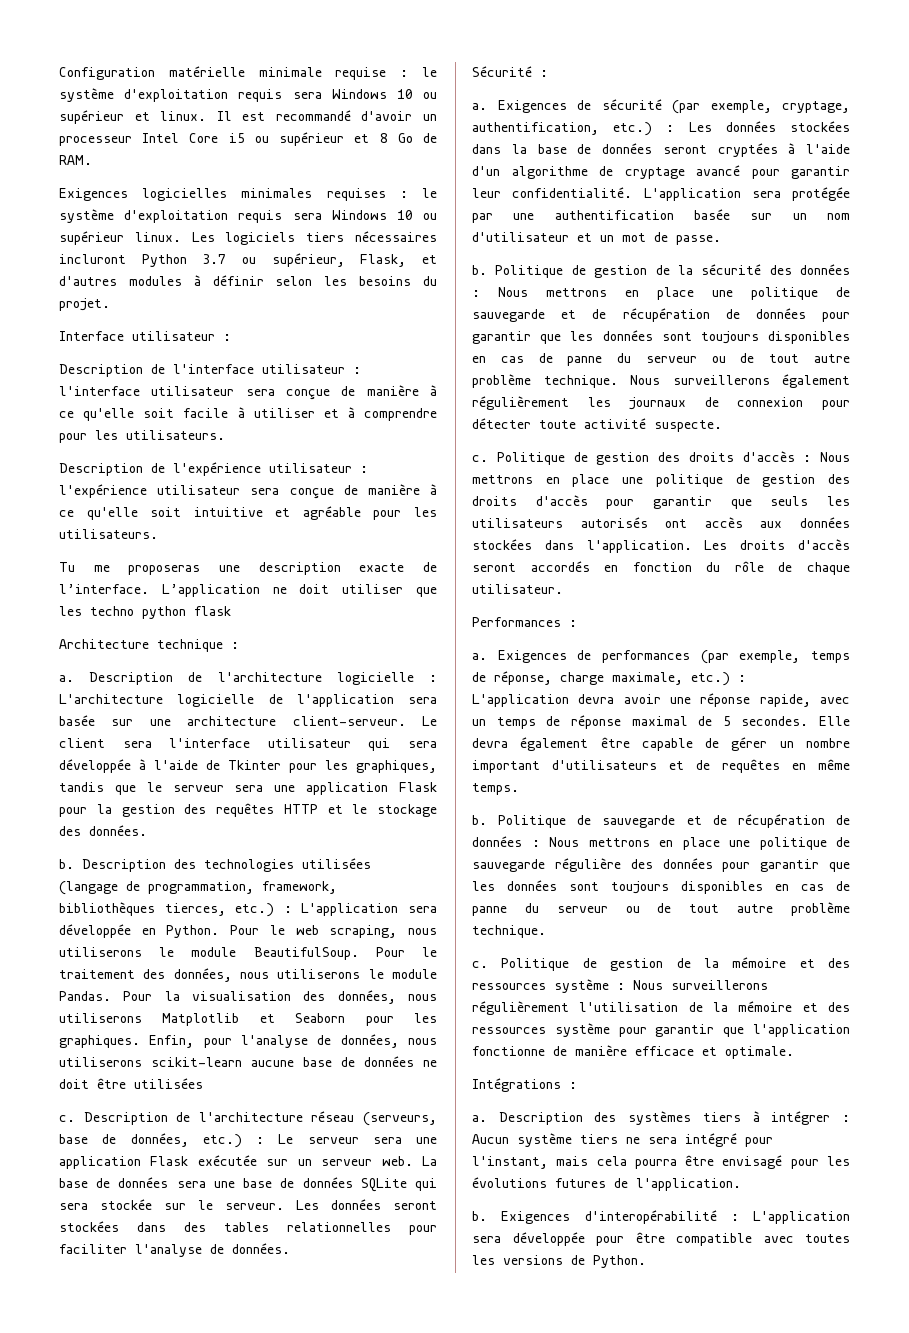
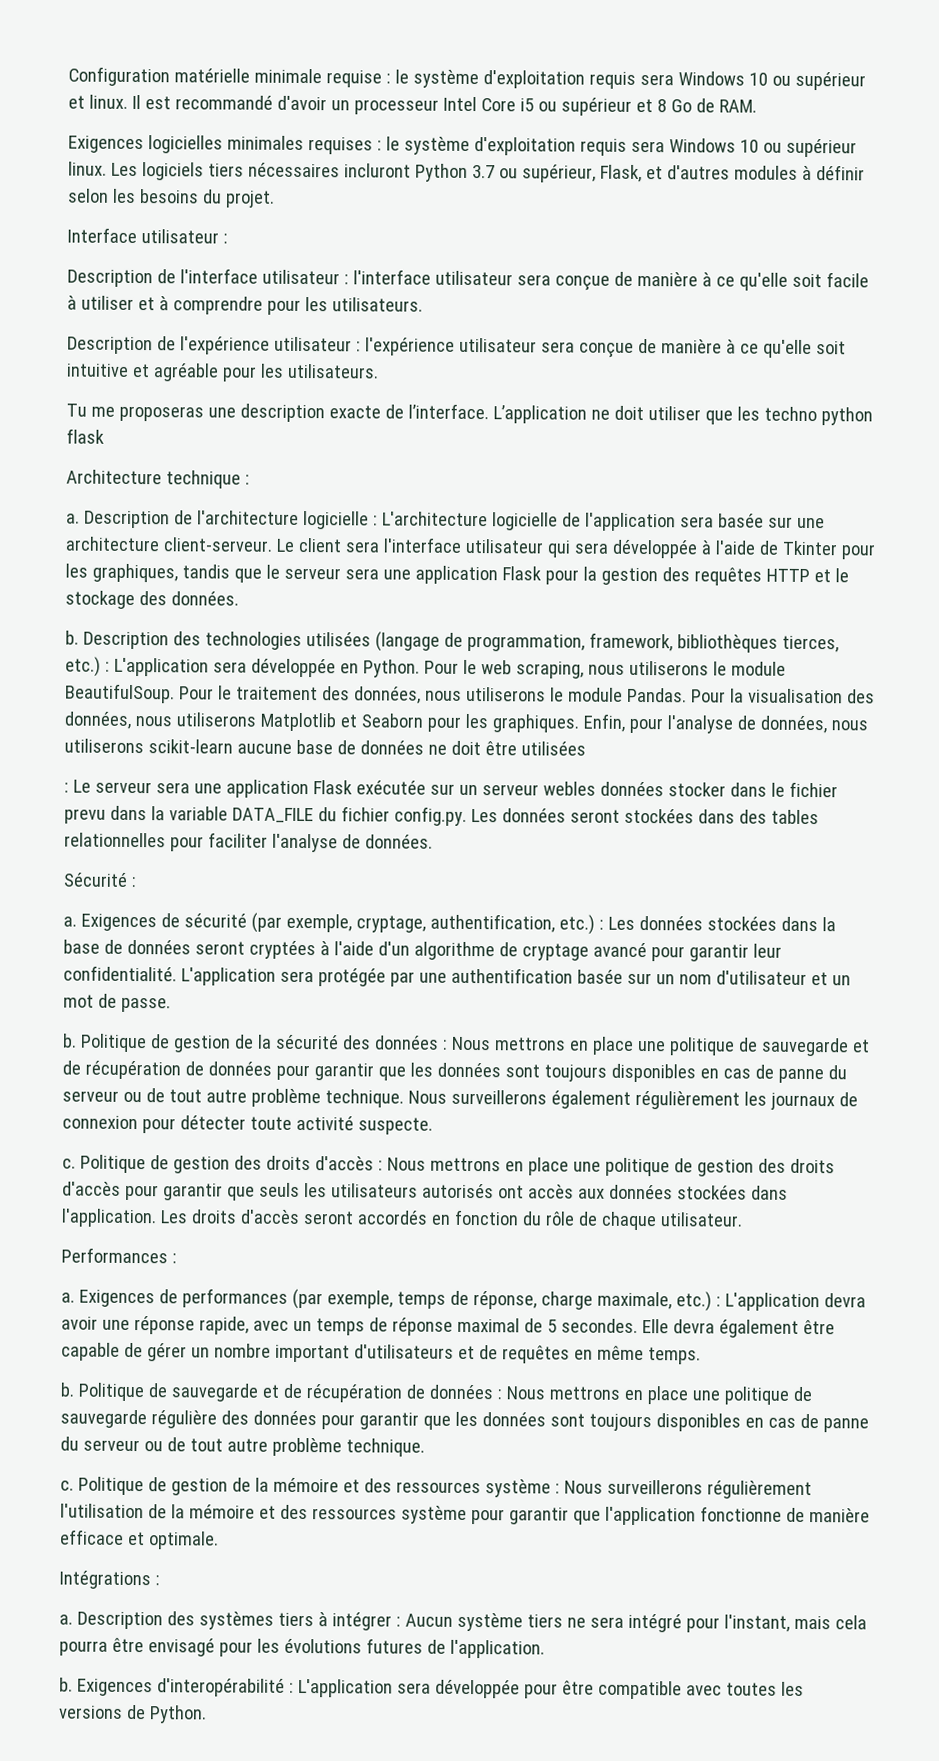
- c. Description de l'architecture réseau (serveurs, base de données, etc.) : Le serveur sera une application Flask exécutée sur un serveur web. La base de données sera une base de données SQLite qui sera stockée sur le serveur. Les données seront stockées dans des tables relationnelles pour faciliter l'analyse de données.
+ : Le serveur sera une application Flask exécutée sur un serveur webles données stocker dans le fichier prevu dans la variable DATA_FILE du fichier config.py. Les données seront stockées dans des tables relationnelles pour faciliter l'analyse de données.

